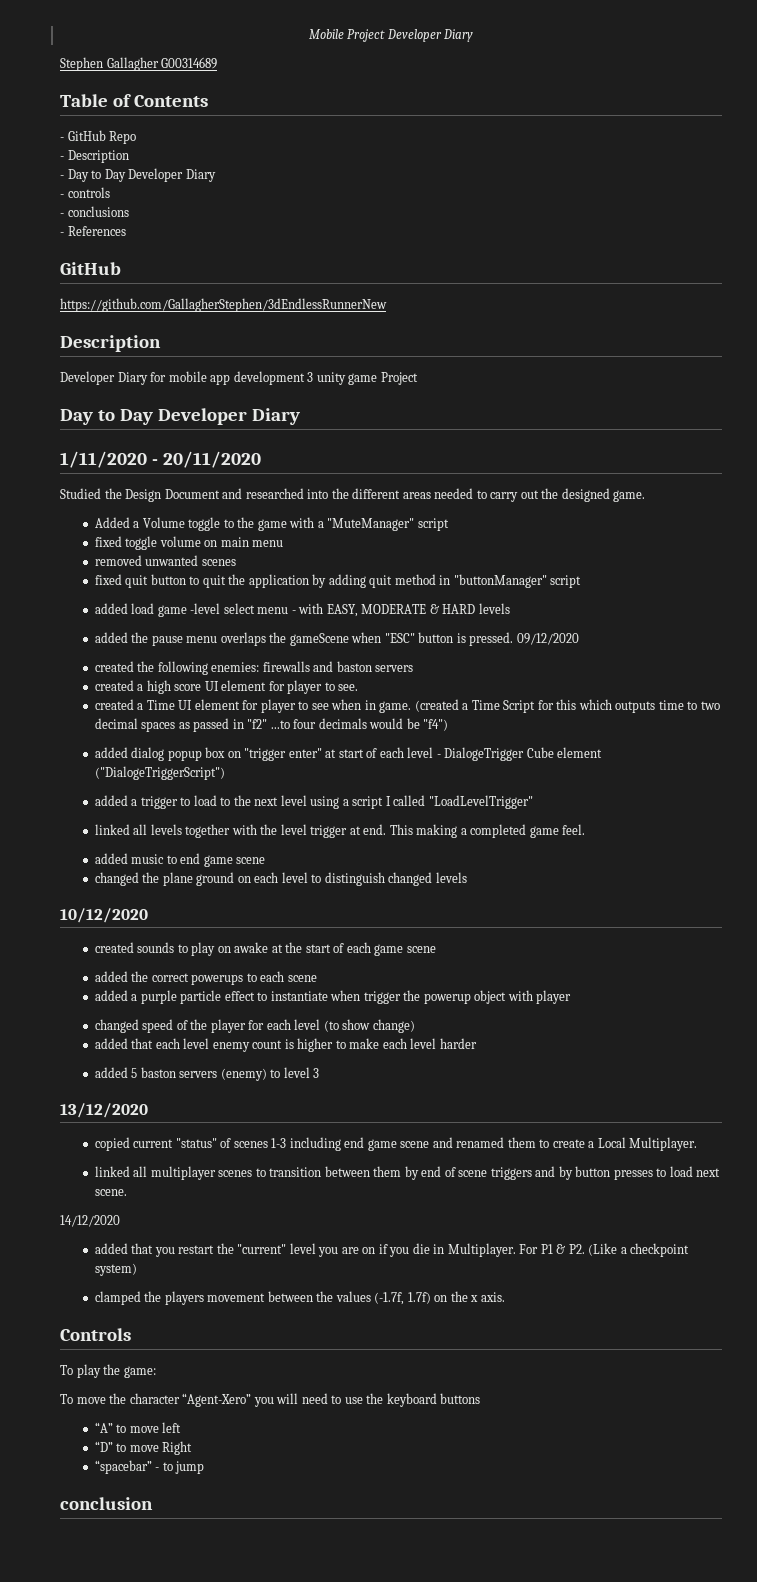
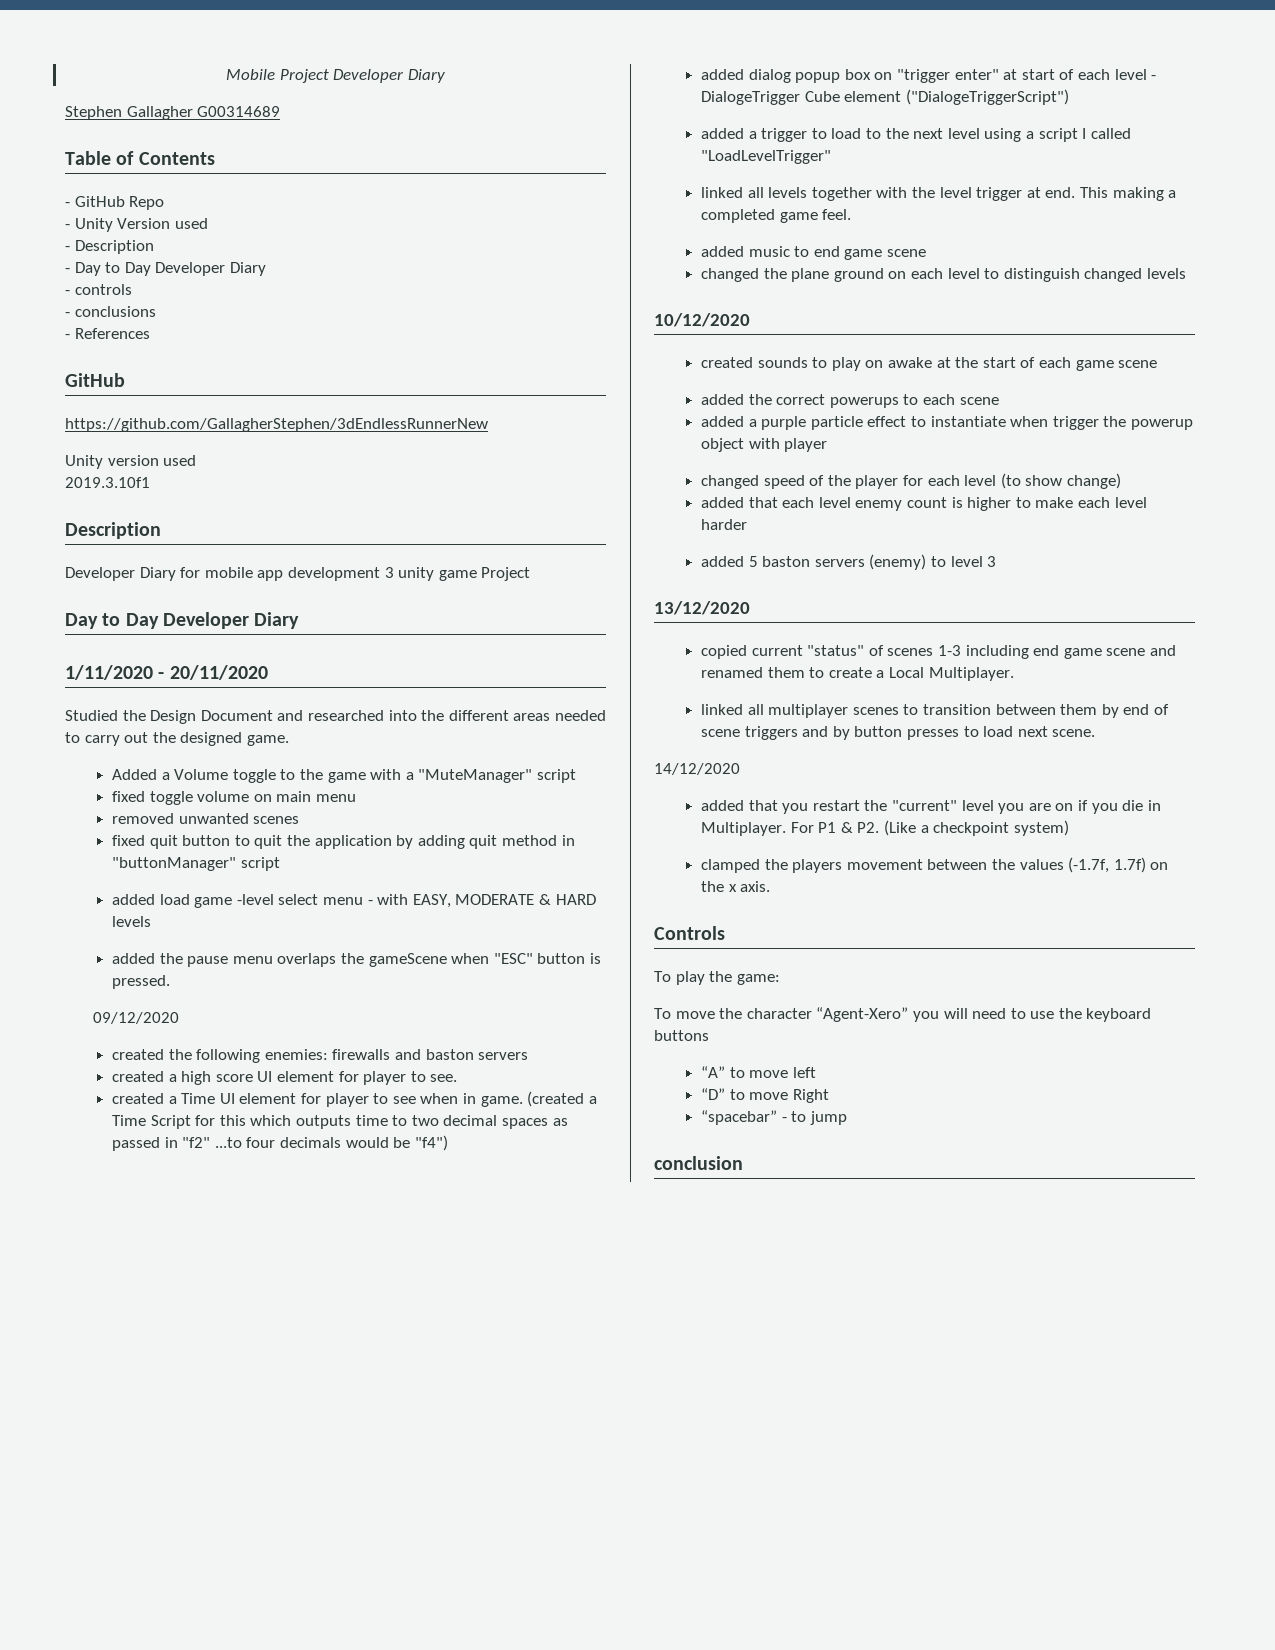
+ - Unity Version used
+ Unity version used
+ 2019.3.10f1
- added the pause menu overlaps the gameScene when "ESC" button is pressed. 09/12/2020
+ added the pause menu overlaps the gameScene when "ESC" button is pressed.
+ 09/12/2020

